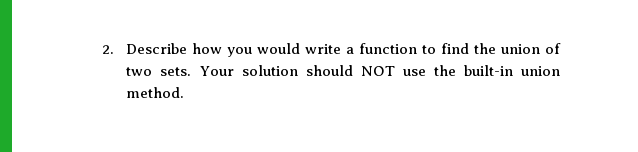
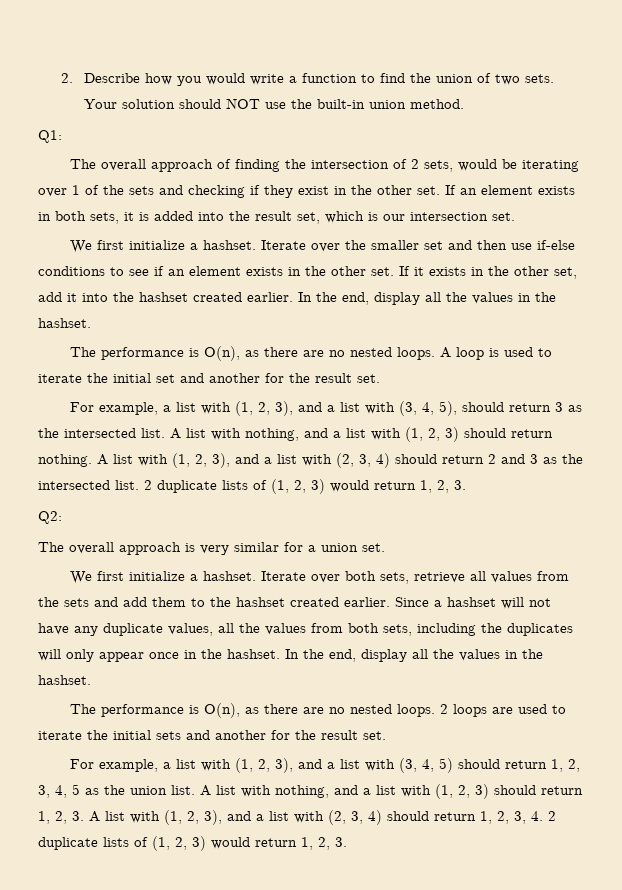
+ Q1:
+ The overall approach of finding the intersection of 2 sets, would be iterating over 1 of the sets and checking if they exist in the other set. If an element exists in both sets, it is added into the result set, which is our intersection set.
+ We first initialize a hashset. Iterate over the smaller set and then use if-else conditions to see if an element exists in the other set. If it exists in the other set, add it into the hashset created earlier. In the end, display all the values in the hashset.
+ The performance is O(n), as there are no nested loops. A loop is used to iterate the initial set and another for the result set.
+ For example, a list with (1, 2, 3), and a list with (3, 4, 5), should return 3 as the intersected list. A list with nothing, and a list with (1, 2, 3) should return nothing. A list with (1, 2, 3), and a list with (2, 3, 4) should return 2 and 3 as the intersected list. 2 duplicate lists of (1, 2, 3) would return 1, 2, 3.
+ Q2:
+ The overall approach is very similar for a union set.
+ We first initialize a hashset. Iterate over both sets, retrieve all values from the sets and add them to the hashset created earlier. Since a hashset will not have any duplicate values, all the values from both sets, including the duplicates will only appear once in the hashset. In the end, display all the values in the hashset.
+ The performance is O(n), as there are no nested loops. 2 loops are used to iterate the initial sets and another for the result set.
+ For example, a list with (1, 2, 3), and a list with (3, 4, 5) should return 1, 2, 3, 4, 5 as the union list. A list with nothing, and a list with (1, 2, 3) should return 1, 2, 3. A list with (1, 2, 3), and a list with (2, 3, 4) should return 1, 2, 3, 4. 2 duplicate lists of (1, 2, 3) would return 1, 2, 3.

